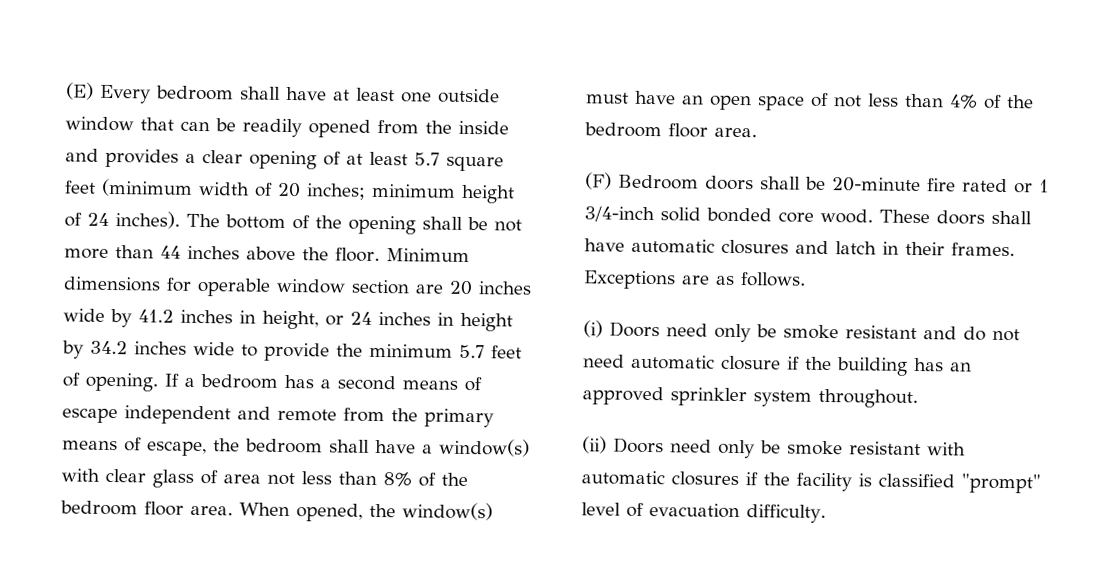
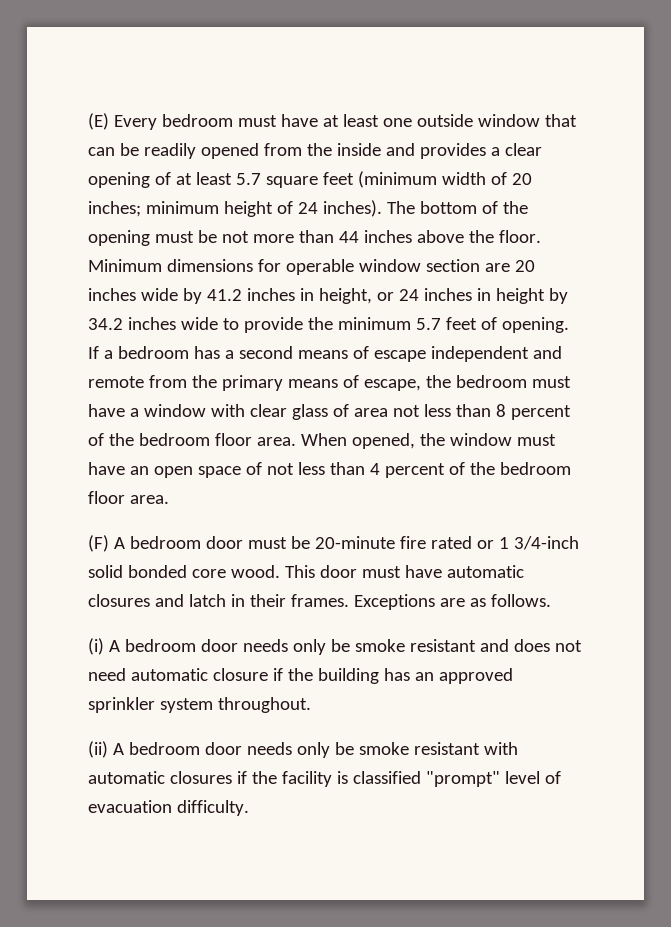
- (E) Every bedroom shall have at least one outside window that can be readily opened from the inside and provides a clear opening of at least 5.7 square feet (minimum width of 20 inches; minimum height of 24 inches).
+ (E) Every bedroom must have at least one outside window that can be readily opened from the inside and provides a clear opening of at least 5.7 square feet (minimum width of 20 inches; minimum height of 24 inches).
- The bottom of the opening shall be not more than 44 inches above the floor.
+ The bottom of the opening must be not more than 44 inches above the floor.
- If a bedroom has a second means of escape independent and remote from the primary means of escape, the bedroom shall have a window(s) with clear glass of area not less than 8% of the bedroom floor area.
+ If a bedroom has a second means of escape independent and remote from the primary means of escape, the bedroom must have a window with clear glass of area not less than 8 percent of the bedroom floor area.
- When opened, the window(s) must have an open space of not less than 4% of the bedroom floor area.
+ When opened, the window must have an open space of not less than 4 percent of the bedroom floor area.
- (F) Bedroom doors shall be 20-minute fire rated or 1 3/4-inch solid bonded core wood.
+ (F) A bedroom door must be 20-minute fire rated or 1 3/4-inch solid bonded core wood.
- These doors shall have automatic closures and latch in their frames.
+ This door must have automatic closures and latch in their frames.
- (i) Doors need only be smoke resistant and do not need automatic closure if the building has an approved sprinkler system throughout.
+ (i) A bedroom door needs only be smoke resistant and does not need automatic closure if the building has an approved sprinkler system throughout.
- (ii) Doors need only be smoke resistant with automatic closures if the facility is classified "prompt" level of evacuation difficulty.
+ (ii) A bedroom door needs only be smoke resistant with automatic closures if the facility is classified "prompt" level of evacuation difficulty.

